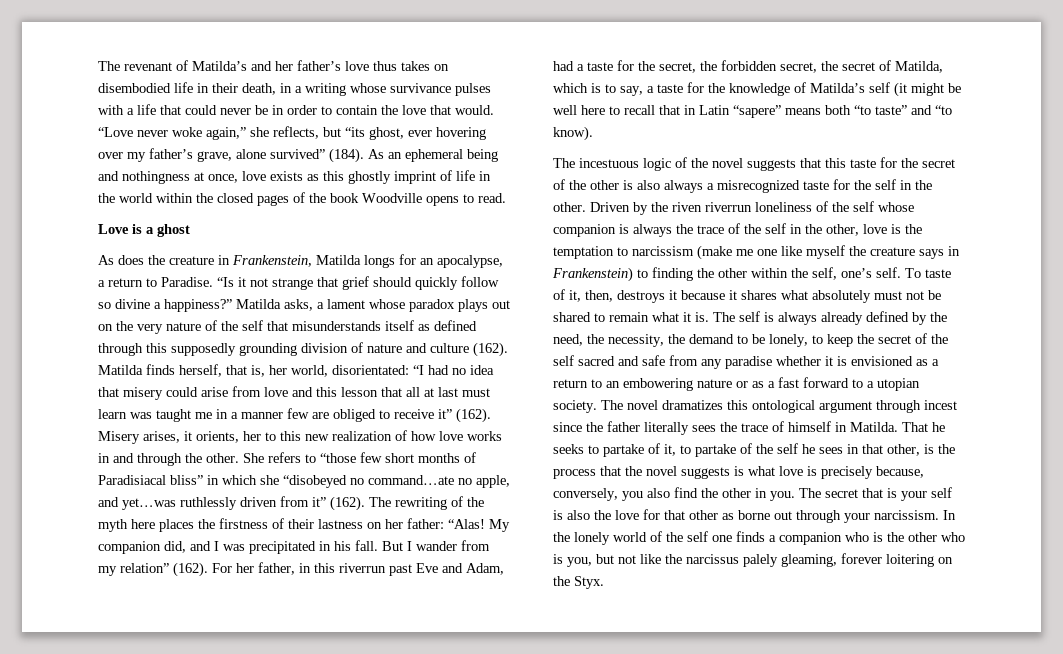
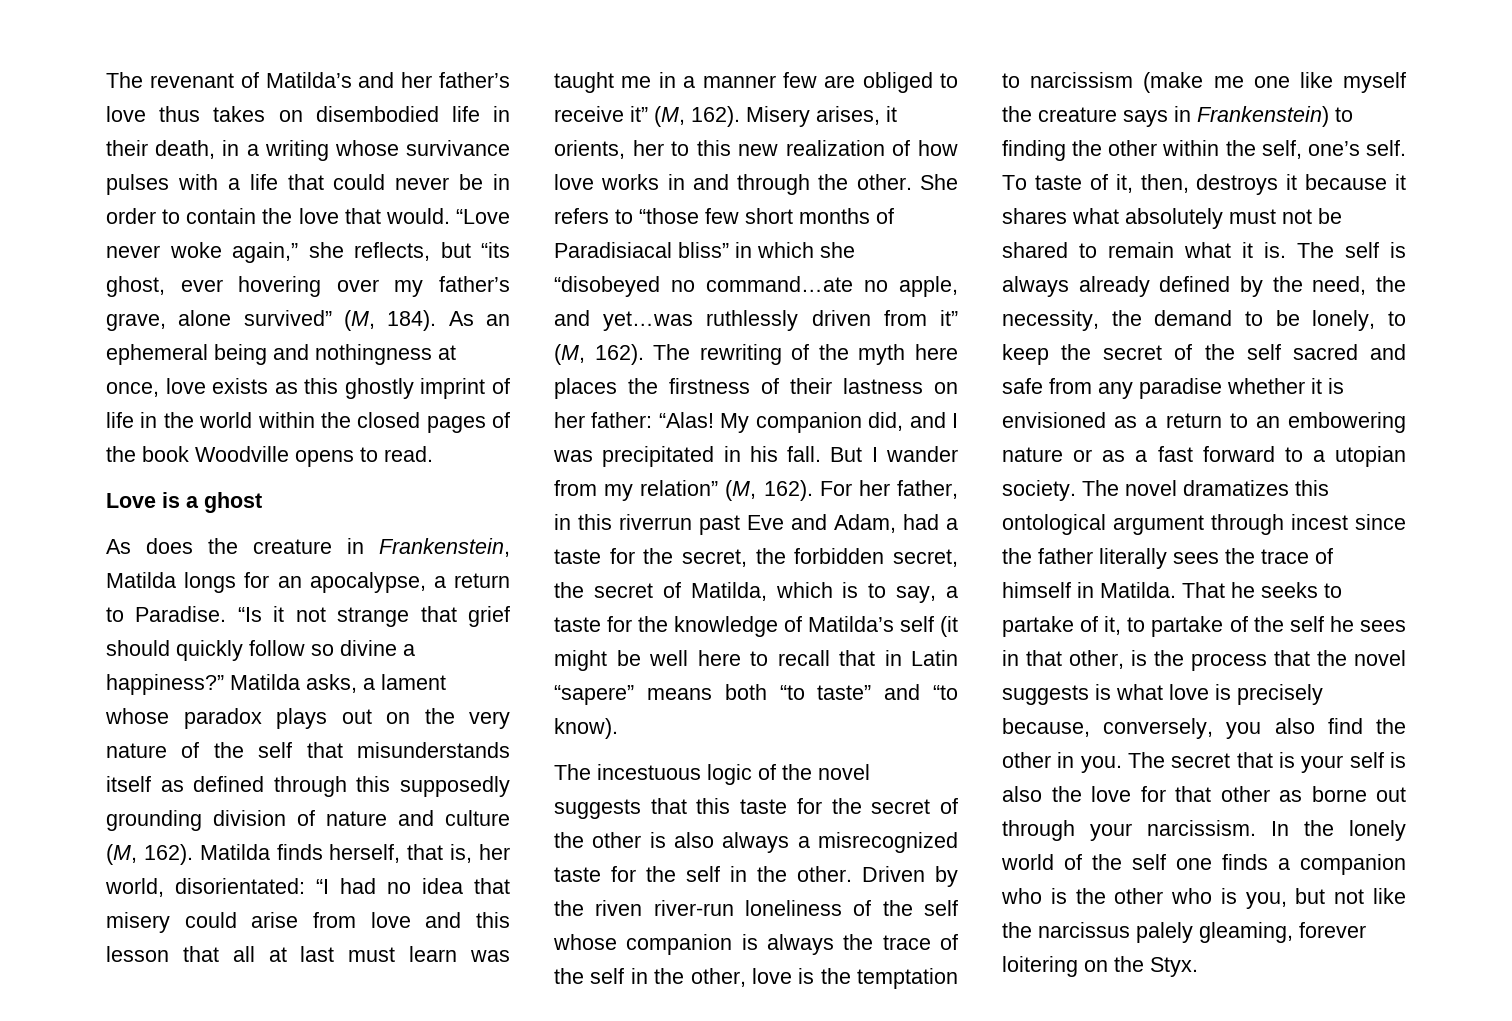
- “Love never woke again,” she reflects, but “its ghost, ever hovering over my father’s grave, alone survived” (184).
+ “Love never woke again,” she reflects, but “its ghost, ever hovering over my father’s grave, alone survived” (M, 184).
- Matilda asks, a lament whose paradox plays out on the very nature of the self that misunderstands itself as defined through this supposedly grounding division of nature and culture (162).
+ Matilda asks, a lament whose paradox plays out on the very nature of the self that misunderstands itself as defined through this supposedly grounding division of nature and culture (M, 162).
- Matilda finds herself, that is, her world, disorientated: “I had no idea that misery could arise from love and this lesson that all at last must learn was taught me in a manner few are obliged to receive it” (162).
+ Matilda finds herself, that is, her world, disorientated: “I had no idea that misery could arise from love and this lesson that all at last must learn was taught me in a manner few are obliged to receive it” (M, 162).
- She refers to “those few short months of Paradisiacal bliss” in which she “disobeyed no command…ate no apple, and yet…was ruthlessly driven from it” (162).
+ She refers to “those few short months of Paradisiacal bliss” in which she “disobeyed no command…ate no apple, and yet…was ruthlessly driven from it” (M, 162).
- But I wander from my relation” (162).
+ But I wander from my relation” (M, 162).
- Driven by the riven riverrun loneliness of the self whose companion is always the trace of the self in the other, love is the temptation to narcissism (make me one like myself the creature says in Frankenstein) to finding the other within the self, one’s self.
+ Driven by the riven river-run loneliness of the self whose companion is always the trace of the self in the other, love is the temptation to narcissism (make me one like myself the creature says in Frankenstein) to finding the other within the self, one’s self.

